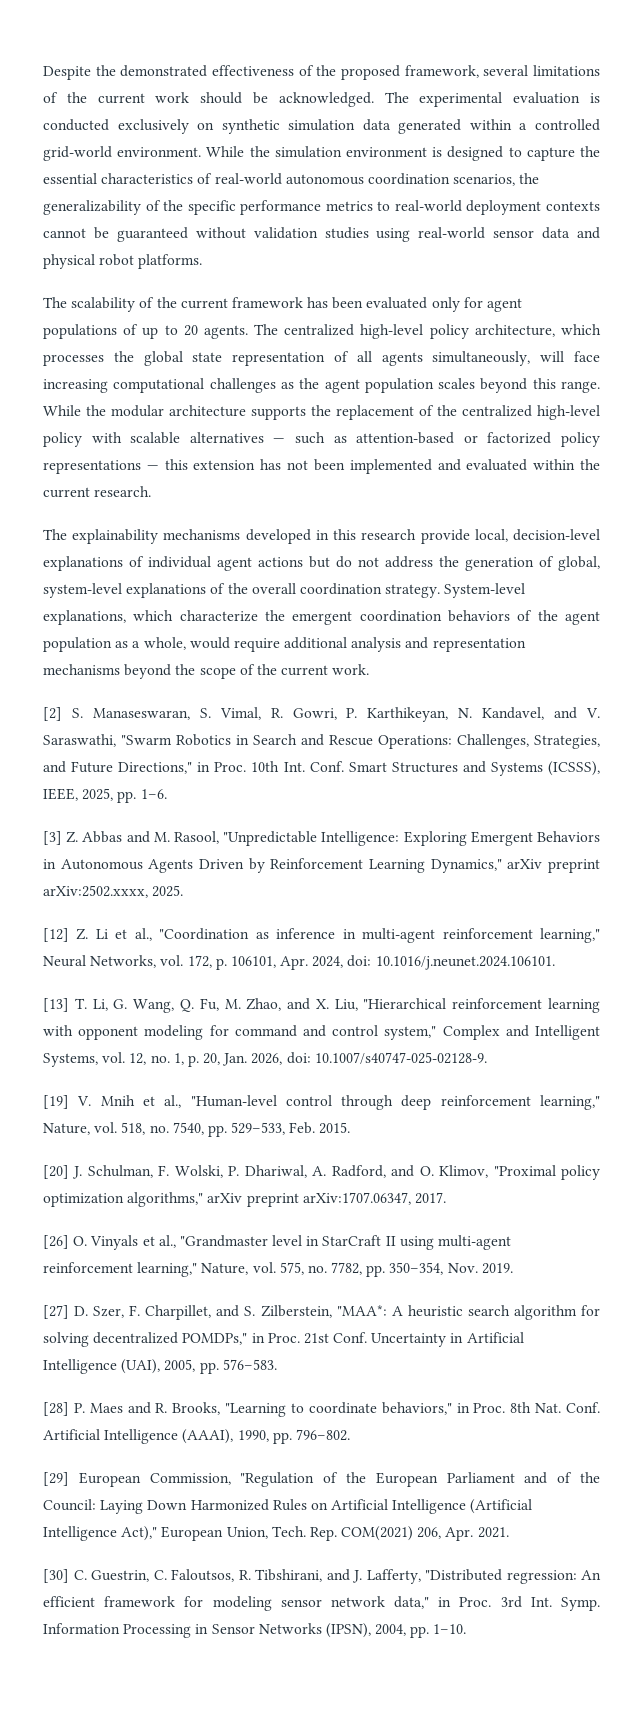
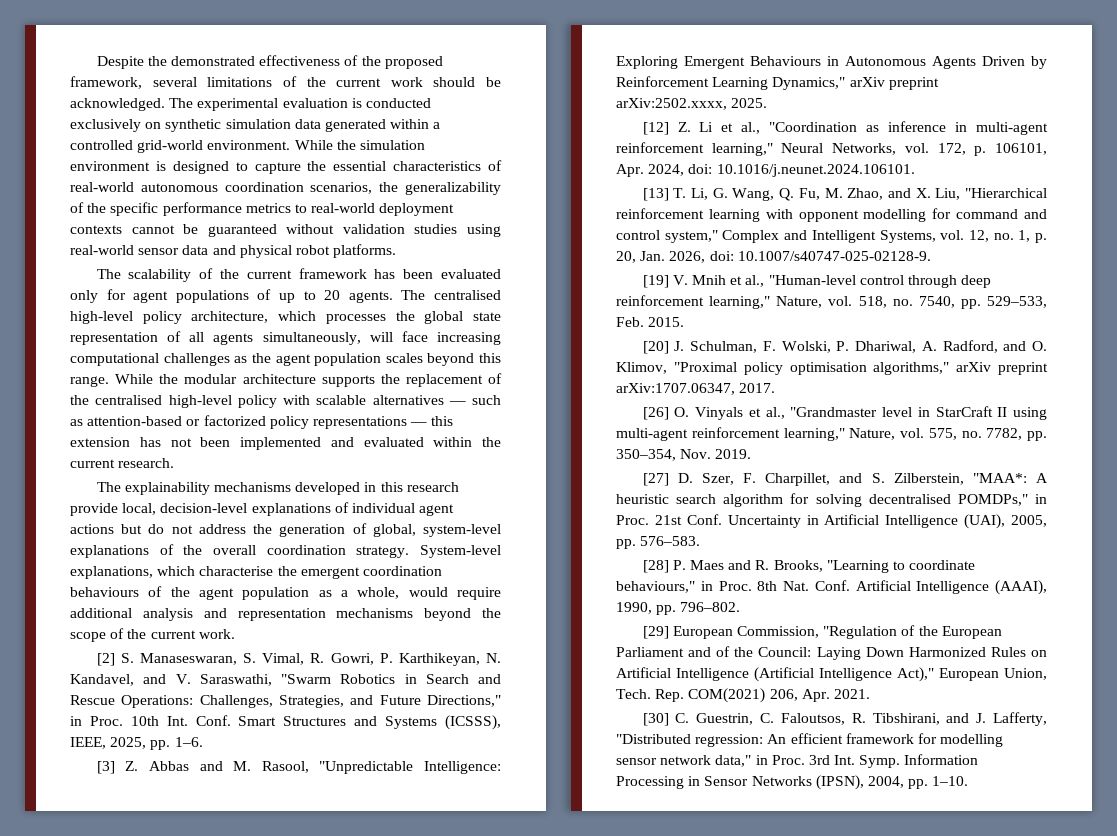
- The centralized high-level policy architecture, which processes the global state representation of all agents simultaneously, will face increasing computational challenges as the agent population scales beyond this range.
+ The centralised high-level policy architecture, which processes the global state representation of all agents simultaneously, will face increasing computational challenges as the agent population scales beyond this range.
- While the modular architecture supports the replacement of the centralized high-level policy with scalable alternatives — such as attention-based or factorized policy representations — this extension has not been implemented and evaluated within the current research.
+ While the modular architecture supports the replacement of the centralised high-level policy with scalable alternatives — such as attention-based or factorized policy representations — this extension has not been implemented and evaluated within the current research.
- System-level explanations, which characterize the emergent coordination behaviors of the agent population as a whole, would require additional analysis and representation mechanisms beyond the scope of the current work.
+ System-level explanations, which characterise the emergent coordination behaviours of the agent population as a whole, would require additional analysis and representation mechanisms beyond the scope of the current work.
- [3] Z. Abbas and M. Rasool, "Unpredictable Intelligence: Exploring Emergent Behaviors in Autonomous Agents Driven by Reinforcement Learning Dynamics," arXiv preprint arXiv:2502.xxxx, 2025.
+ [3] Z. Abbas and M. Rasool, "Unpredictable Intelligence: Exploring Emergent Behaviours in Autonomous Agents Driven by Reinforcement Learning Dynamics," arXiv preprint arXiv:2502.xxxx, 2025.
- [13] T. Li, G. Wang, Q. Fu, M. Zhao, and X. Liu, "Hierarchical reinforcement learning with opponent modeling for command and control system," Complex and Intelligent Systems, vol. 12, no. 1, p. 20, Jan. 2026, doi: 10.1007/s40747-025-02128-9.
+ [13] T. Li, G. Wang, Q. Fu, M. Zhao, and X. Liu, "Hierarchical reinforcement learning with opponent modelling for command and control system," Complex and Intelligent Systems, vol. 12, no. 1, p. 20, Jan. 2026, doi: 10.1007/s40747-025-02128-9.
- [20] J. Schulman, F. Wolski, P. Dhariwal, A. Radford, and O. Klimov, "Proximal policy optimization algorithms," arXiv preprint arXiv:1707.06347, 2017.
+ [20] J. Schulman, F. Wolski, P. Dhariwal, A. Radford, and O. Klimov, "Proximal policy optimisation algorithms," arXiv preprint arXiv:1707.06347, 2017.
- [27] D. Szer, F. Charpillet, and S. Zilberstein, "MAA*: A heuristic search algorithm for solving decentralized POMDPs," in Proc.
+ [27] D. Szer, F. Charpillet, and S. Zilberstein, "MAA*: A heuristic search algorithm for solving decentralised POMDPs," in Proc.
- [28] P. Maes and R. Brooks, "Learning to coordinate behaviors," in Proc.
+ [28] P. Maes and R. Brooks, "Learning to coordinate behaviours," in Proc.
- [30] C. Guestrin, C. Faloutsos, R. Tibshirani, and J. Lafferty, "Distributed regression: An efficient framework for modeling sensor network data," in Proc.
+ [30] C. Guestrin, C. Faloutsos, R. Tibshirani, and J. Lafferty, "Distributed regression: An efficient framework for modelling sensor network data," in Proc.

